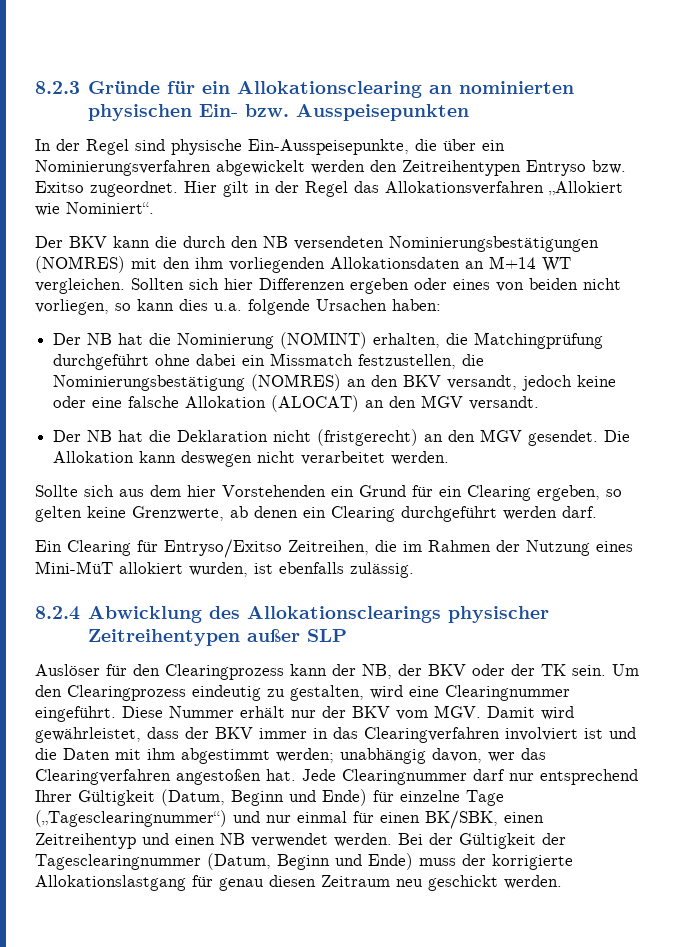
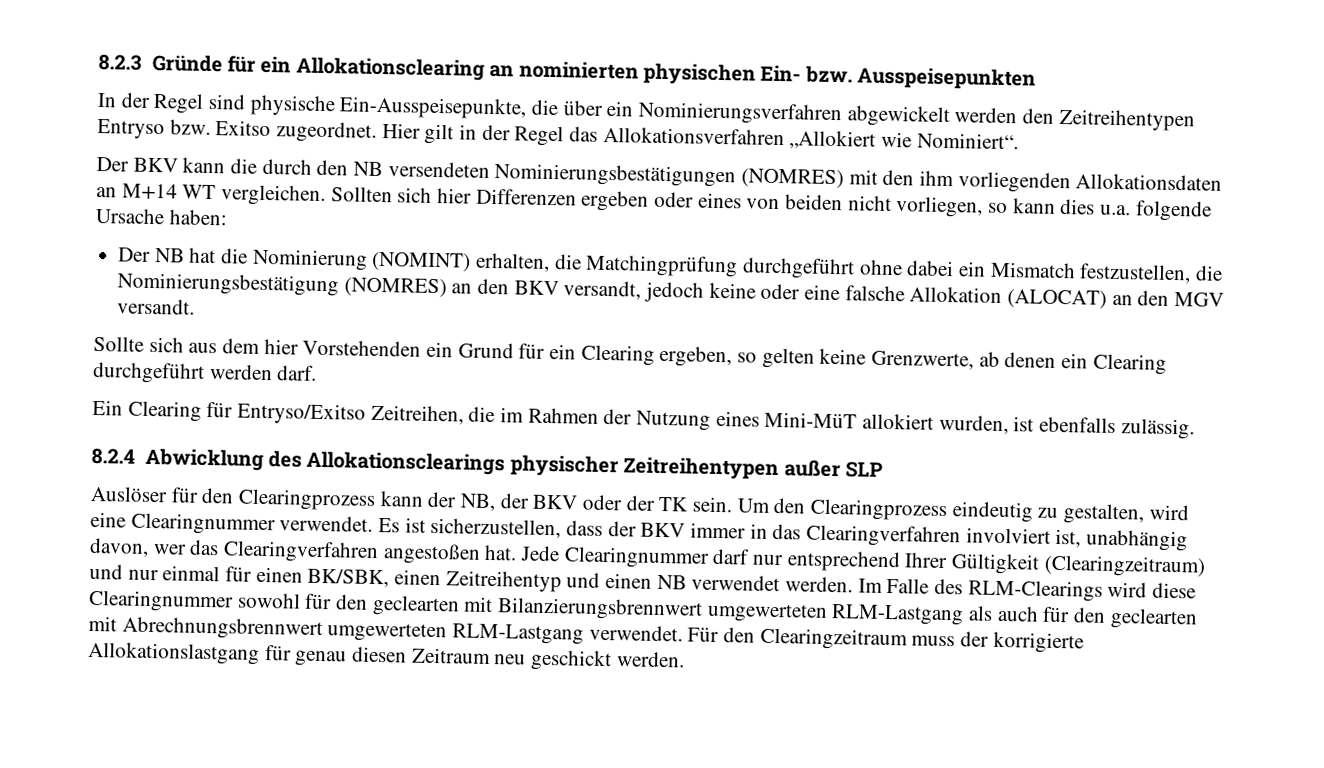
- Sollten sich hier Differenzen ergeben oder eines von beiden nicht vorliegen, so kann dies u.a. folgende Ursachen haben:
+ Sollten sich hier Differenzen ergeben oder eines von beiden nicht vorliegen, so kann dies u.a. folgende Ursache haben:
- Der NB hat die Nominierung (NOMINT) erhalten, die Matchingprüfung durchgeführt ohne dabei ein Missmatch festzustellen, die Nominierungsbestätigung (NOMRES) an den BKV versandt, jedoch keine oder eine falsche Allokation (ALOCAT) an den MGV versandt.
+ Der NB hat die Nominierung (NOMINT) erhalten, die Matchingprüfung durchgeführt ohne dabei ein Mismatch festzustellen, die Nominierungsbestätigung (NOMRES) an den BKV versandt, jedoch keine oder eine falsche Allokation (ALOCAT) an den MGV versandt.
- Der NB hat die Deklaration nicht (fristgerecht) an den MGV gesendet. Die Allokation kann deswegen nicht verarbeitet werden.
- Um den Clearingprozess eindeutig zu gestalten, wird eine Clearingnummer eingeführt. Diese Nummer erhält nur der BKV vom MGV. Damit wird gewährleistet, dass der BKV immer in das Clearingverfahren involviert ist und die Daten mit ihm abgestimmt werden; unabhängig davon, wer das Clearingverfahren angestoßen hat.
+ Um den Clearingprozess eindeutig zu gestalten, wird eine Clearingnummer verwendet. Es ist sicherzustellen, dass der BKV immer in das Clearingverfahren involviert ist, unabhängig davon, wer das Clearingverfahren angestoßen hat.
- Jede Clearingnummer darf nur entsprechend Ihrer Gültigkeit (Datum, Beginn und Ende) für einzelne Tage („Tagesclearingnummer“) und nur einmal für einen BK/SBK, einen Zeitreihentyp und einen NB verwendet werden.
+ Jede Clearingnummer darf nur entsprechend Ihrer Gültigkeit (Clearingzeitraum) und nur einmal für einen BK/SBK, einen Zeitreihentyp und einen NB verwendet werden.
- Bei der Gültigkeit der Tagesclearingnummer (Datum, Beginn und Ende) muss der korrigierte Allokationslastgang für genau diesen Zeitraum neu geschickt werden.
+ Im Falle des RLM-Clearings wird diese Clearingnummer sowohl für den geclearten mit Bilanzierungsbrennwert umgewerteten RLM-Lastgang als auch für den geclearten mit Abrechnungsbrennwert umgewerteten RLM-Lastgang verwendet. Für den Clearingzeitraum muss der korrigierte Allokationslastgang für genau diesen Zeitraum neu geschickt werden.

